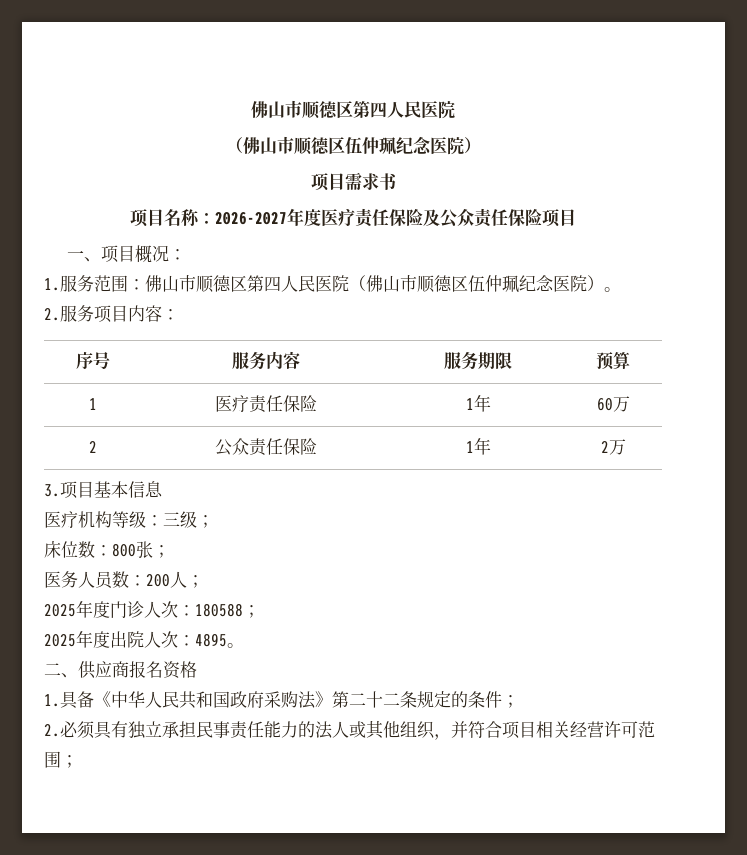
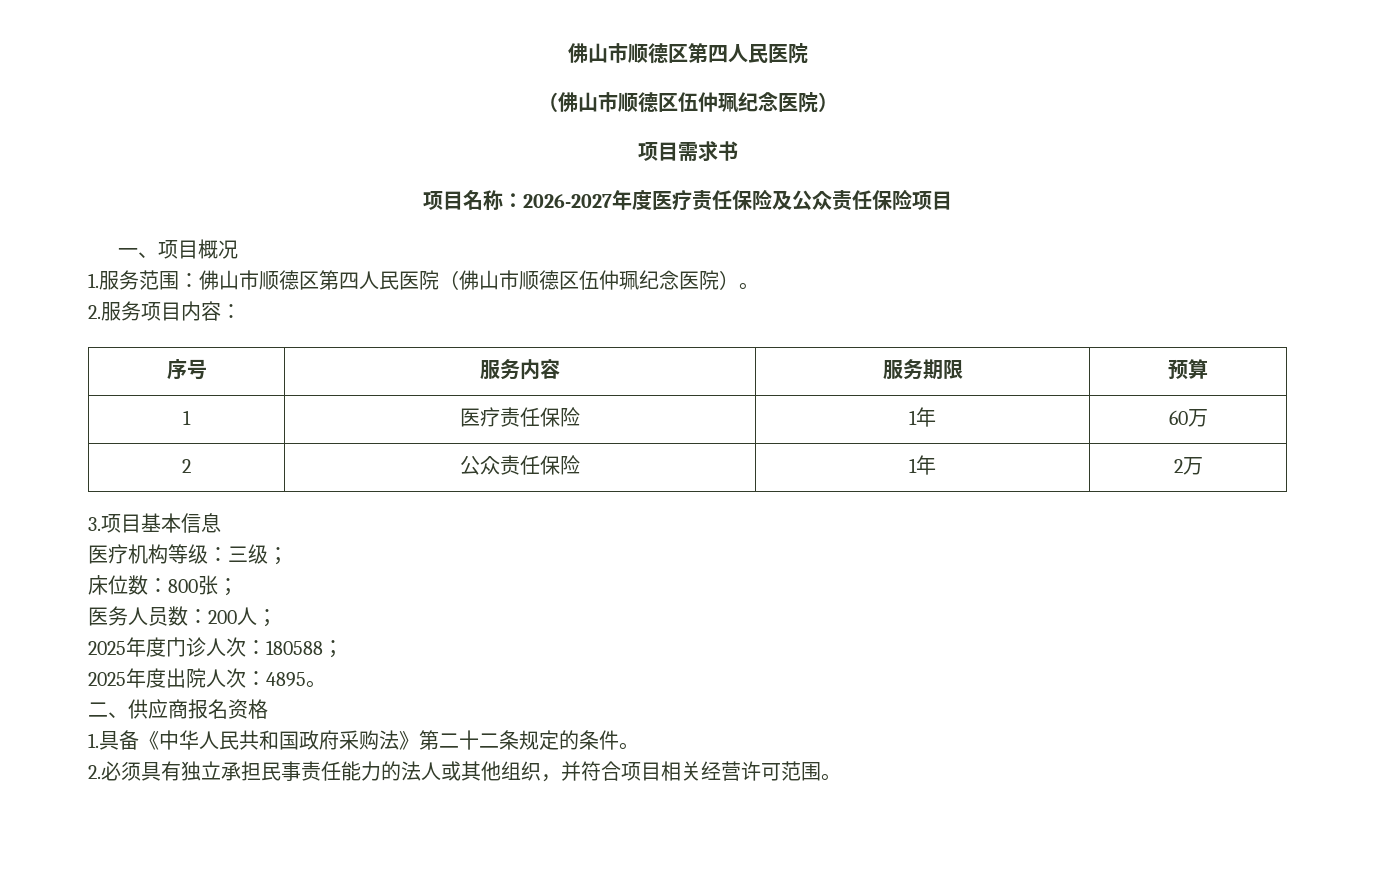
- 一、项目概况：
+ 一、项目概况
- 1.具备《中华人民共和国政府采购法》第二十二条规定的条件；
+ 1.具备《中华人民共和国政府采购法》第二十二条规定的条件。
- 2.必须具有独立承担民事责任能力的法人或其他组织，并符合项目相关经营许可范围；
+ 2.必须具有独立承担民事责任能力的法人或其他组织，并符合项目相关经营许可范围。

